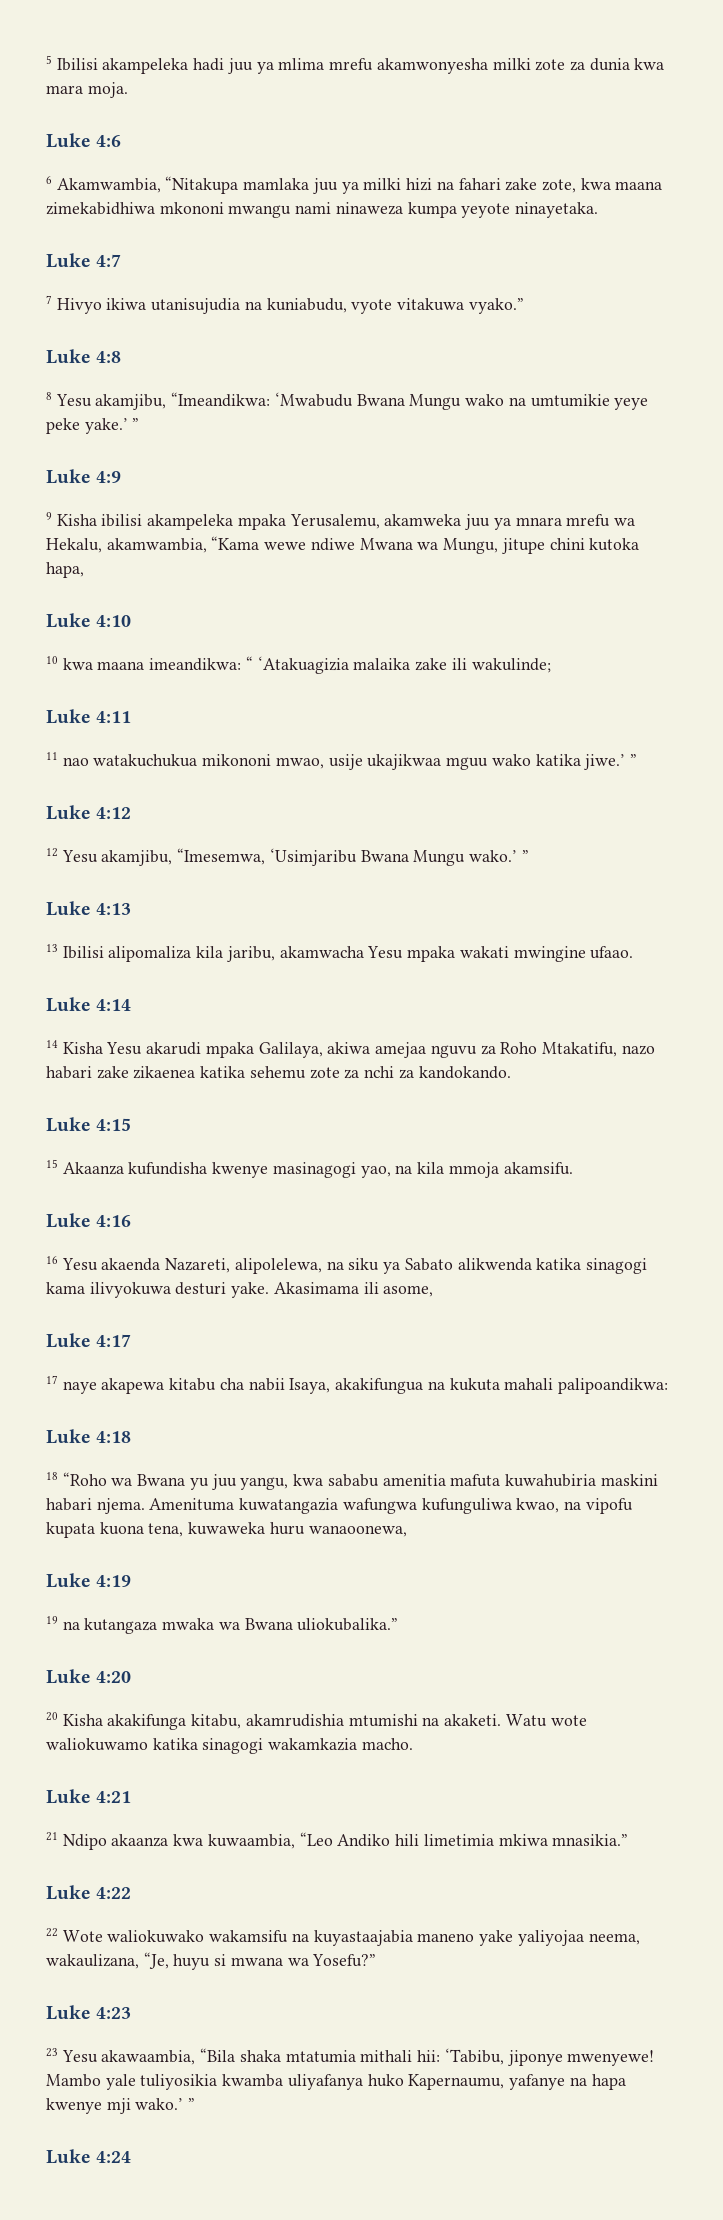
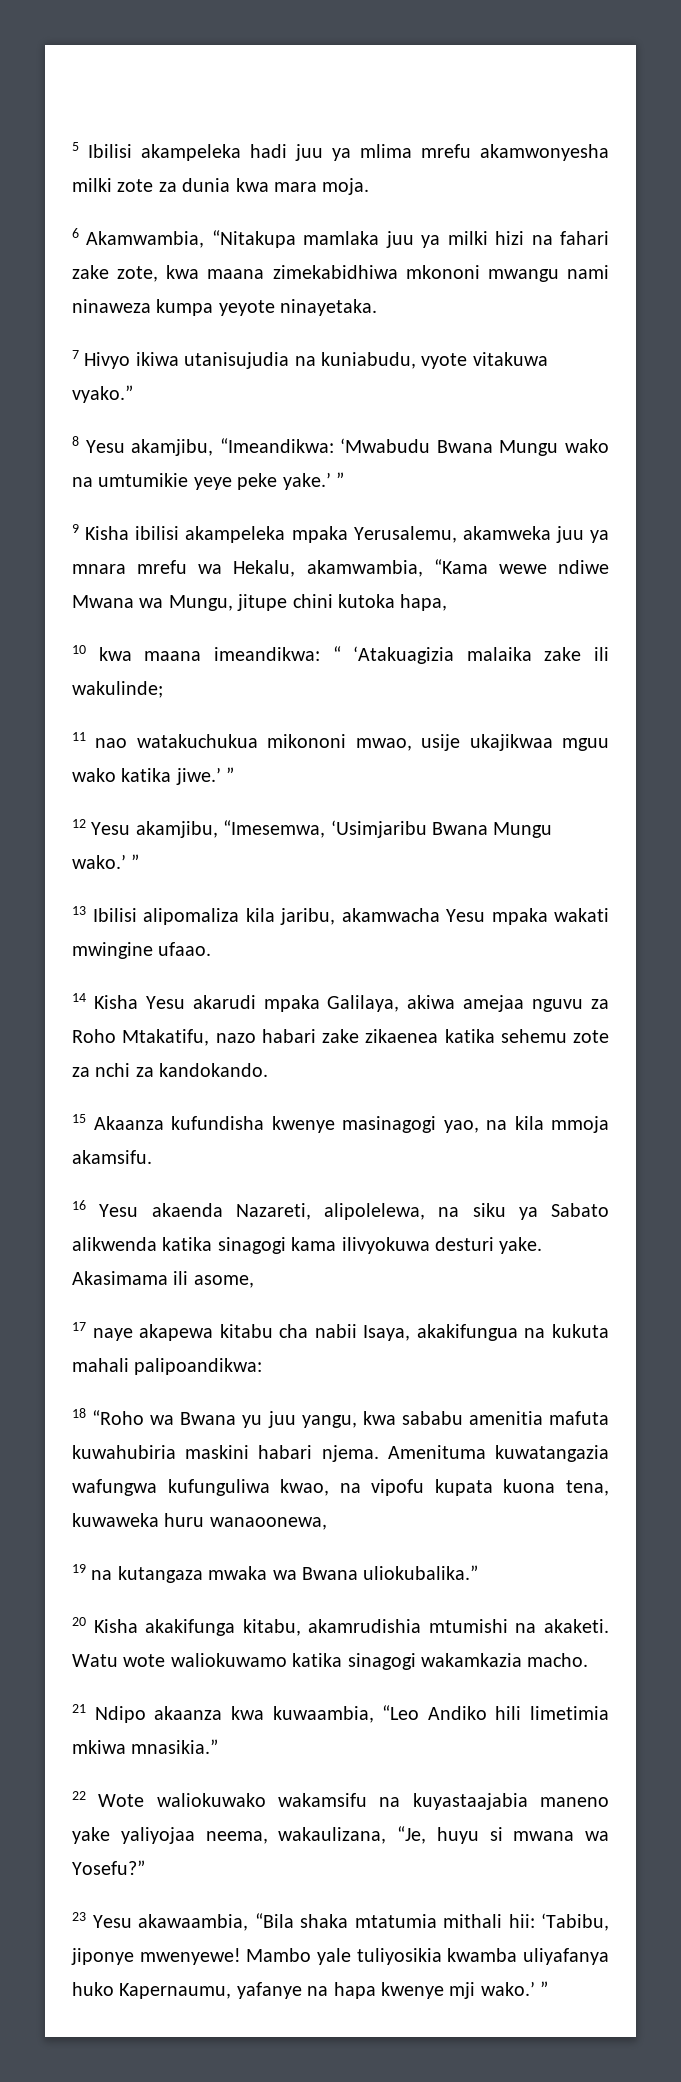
- Luke 4:6
- Luke 4:7
- Luke 4:8
- Luke 4:9
- Luke 4:10
- Luke 4:11
- Luke 4:12
- Luke 4:13
- Luke 4:14
- Luke 4:15
- Luke 4:16
- Luke 4:17
- Luke 4:18
- Luke 4:19
- Luke 4:20
- Luke 4:21
- Luke 4:22
- Luke 4:23
- Luke 4:24

